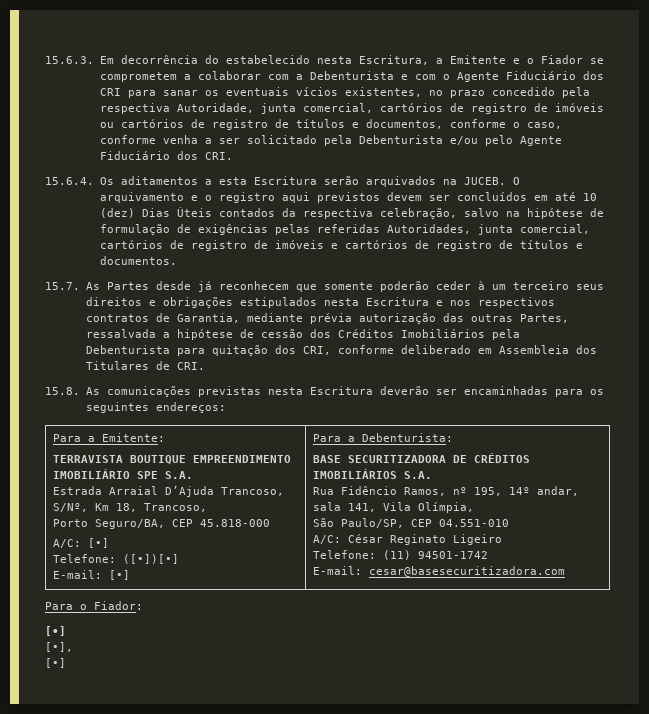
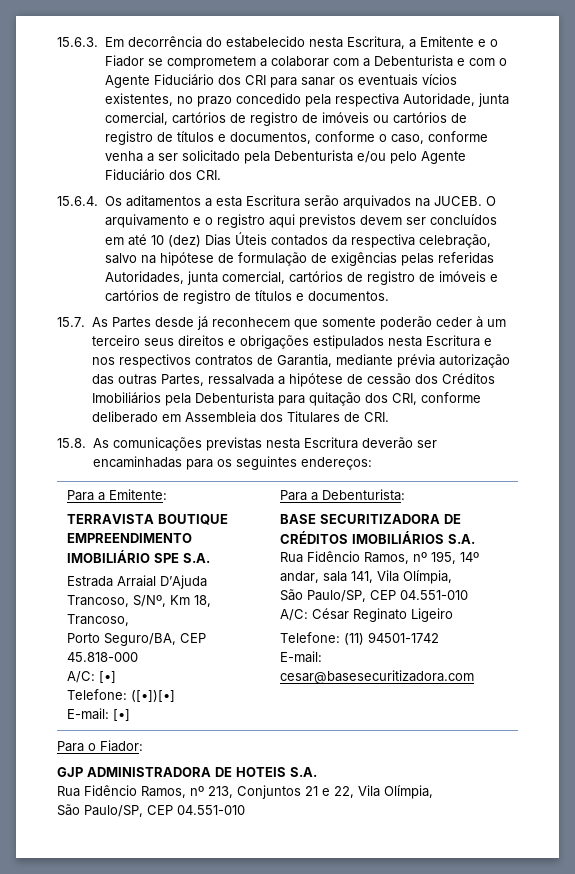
  Para o Fiador:
- [•]
- [•],
- [•]
+ GJP ADMINISTRADORA DE HOTEIS S.A.
+ Rua Fidêncio Ramos, nº 213, Conjuntos 21 e 22, Vila Olímpia,
+ São Paulo/SP, CEP 04.551-010

